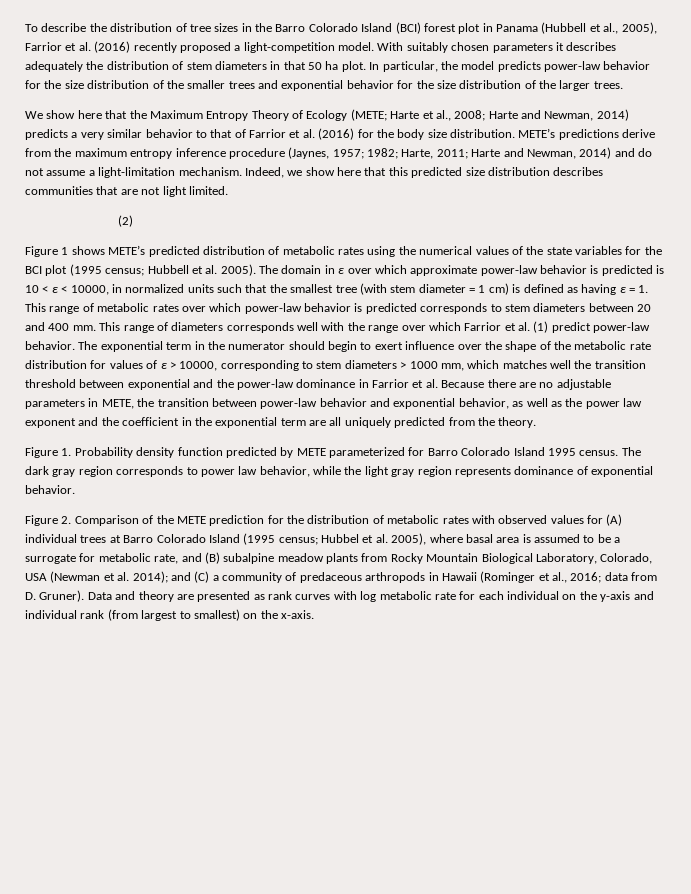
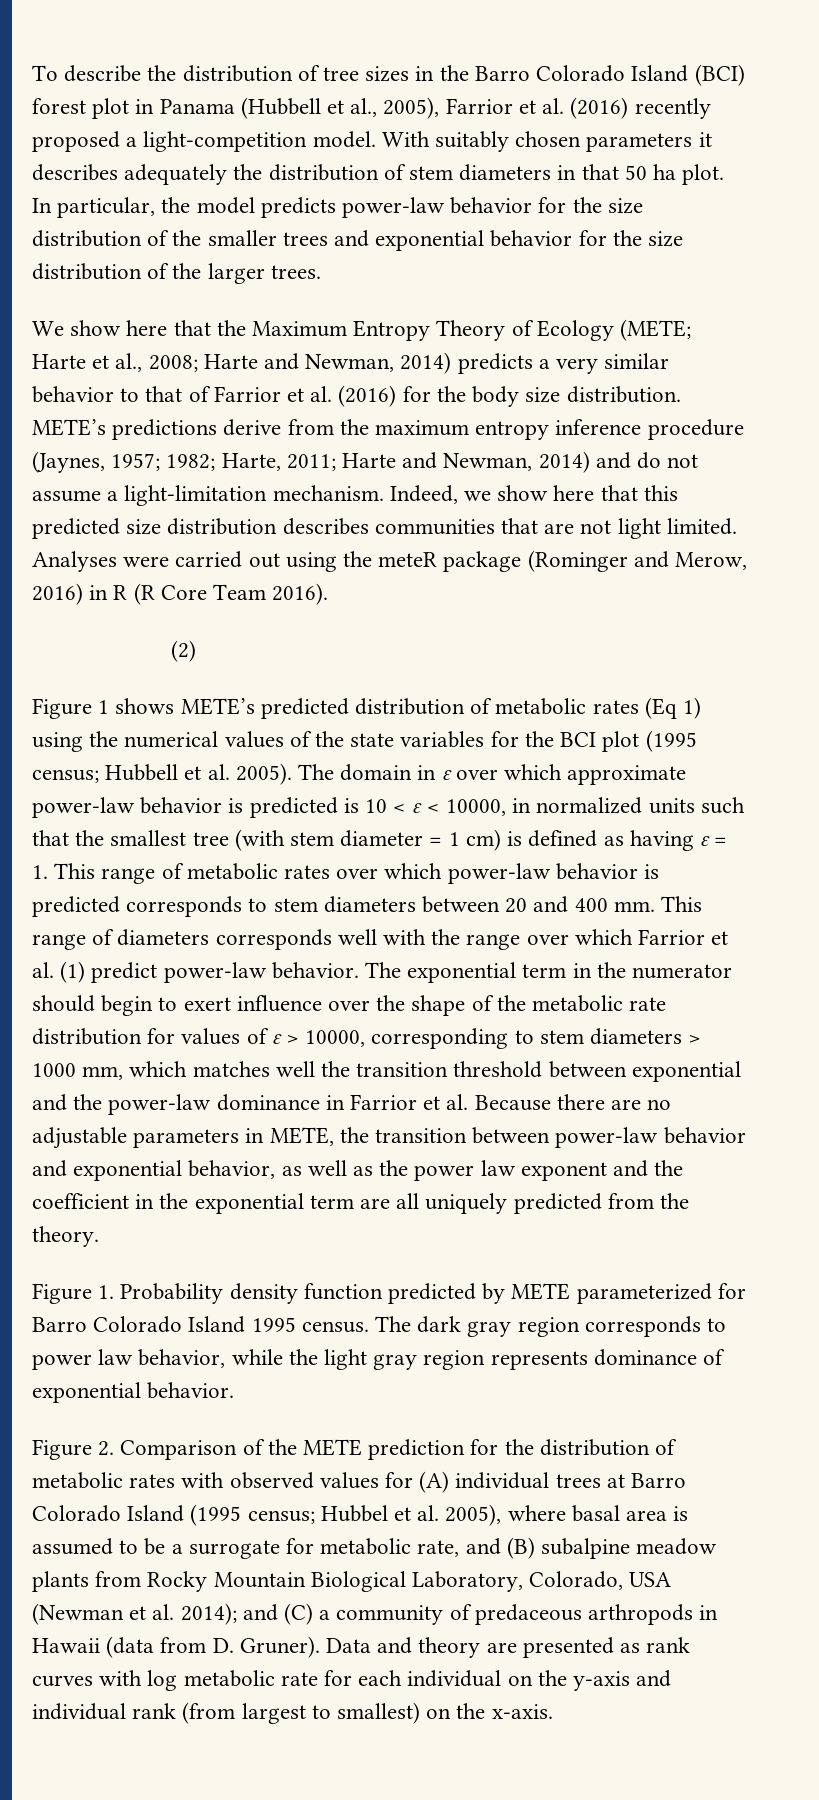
+ Analyses were carried out using the meteR package (Rominger and Merow, 2016) in R (R Core Team 2016).
- Figure 1 shows METE’s predicted distribution of metabolic rates using the numerical values of the state variables for the BCI plot (1995 census; Hubbell et al. 2005).
+ Figure 1 shows METE’s predicted distribution of metabolic rates (Eq 1) using the numerical values of the state variables for the BCI plot (1995 census; Hubbell et al. 2005).
- and (C) a community of predaceous arthropods in Hawaii (Rominger et al., 2016; data from D. Gruner).
+ and (C) a community of predaceous arthropods in Hawaii (data from D. Gruner).

